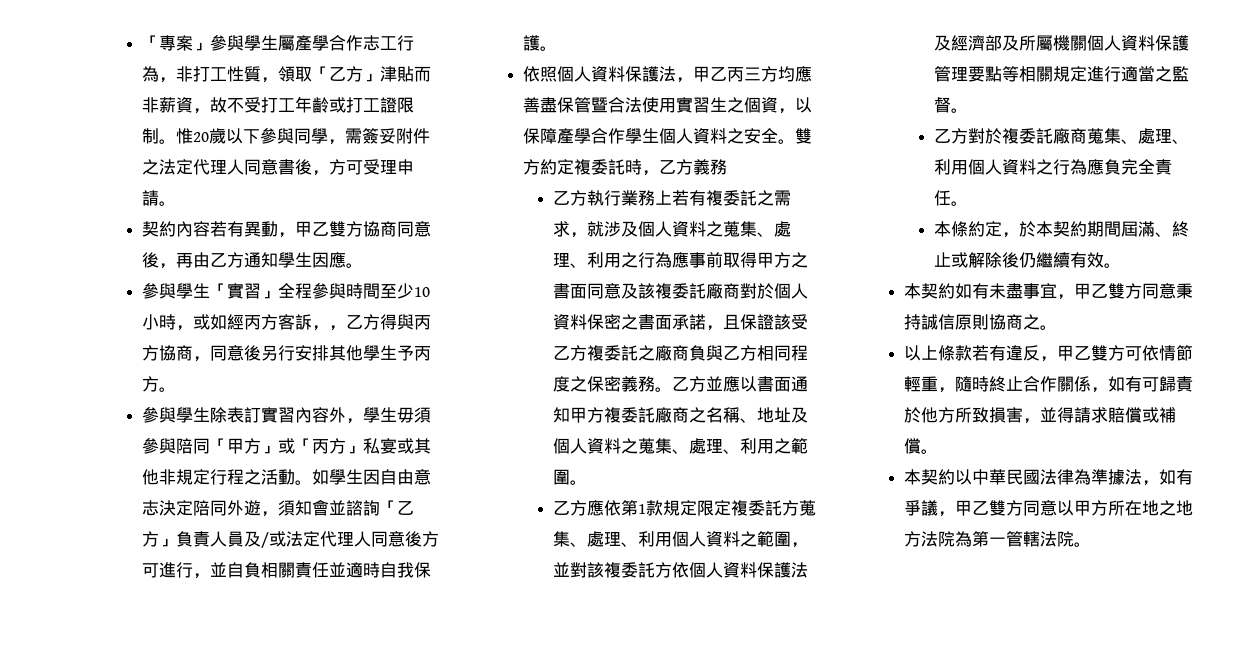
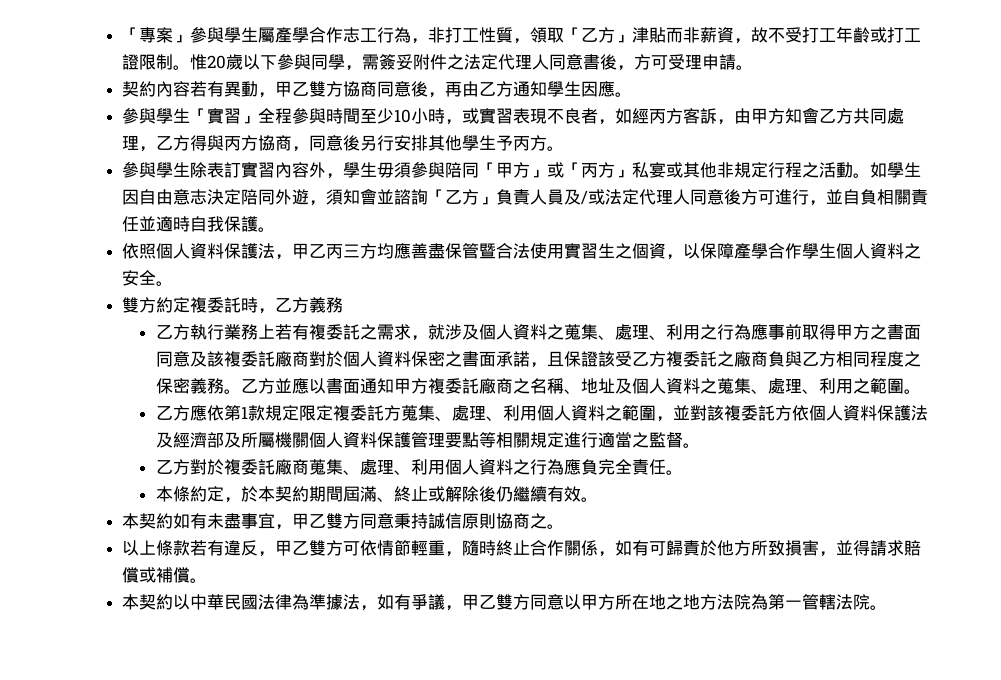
- 參與學生「實習」全程參與時間至少10小時，或如經丙方客訴，，乙方得與丙方協商，同意後另行安排其他學生予丙方。
+ 參與學生「實習」全程參與時間至少10小時，或實習表現不良者，如經丙方客訴，由甲方知會乙方共同處理，乙方得與丙方協商，同意後另行安排其他學生予丙方。
- 依照個人資料保護法，甲乙丙三方均應善盡保管暨合法使用實習生之個資，以保障產學合作學生個人資料之安全。雙方約定複委託時，乙方義務
+ 依照個人資料保護法，甲乙丙三方均應善盡保管暨合法使用實習生之個資，以保障產學合作學生個人資料之安全。
+ 雙方約定複委託時，乙方義務

